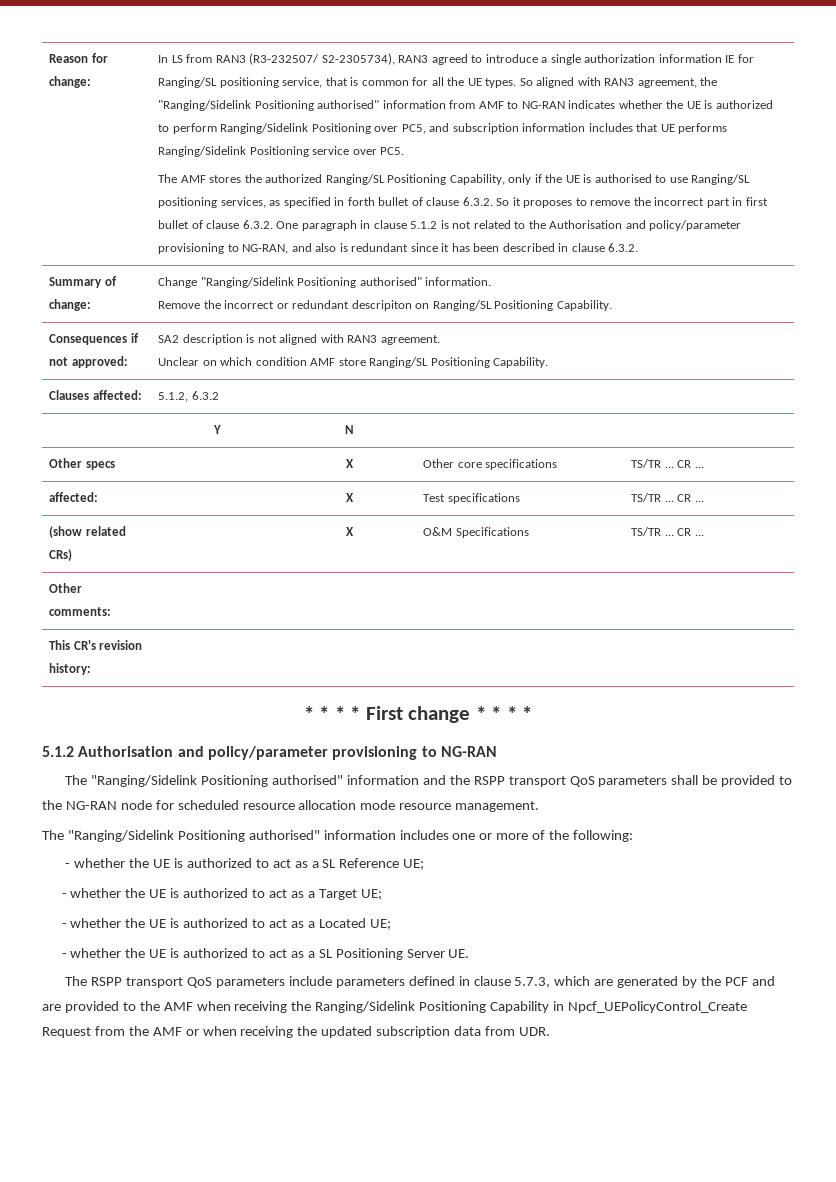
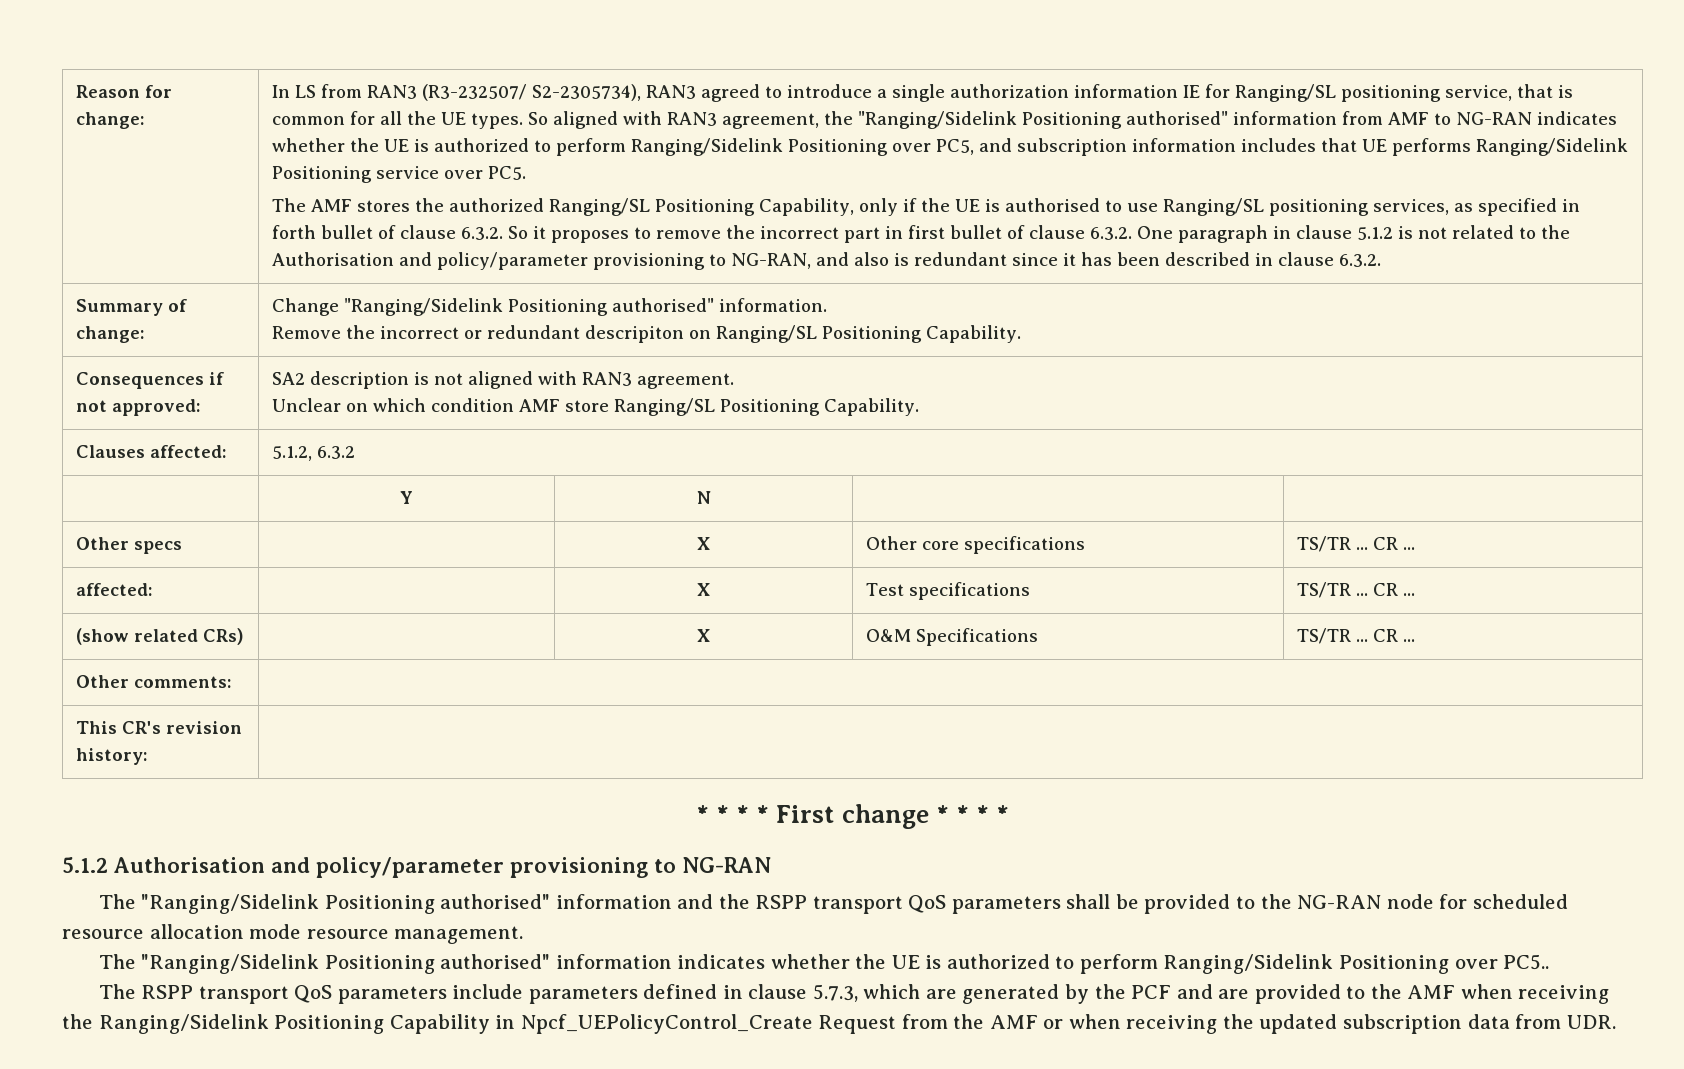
- The "Ranging/Sidelink Positioning authorised" information includes one or more of the following:
- - whether the UE is authorized to act as a SL Reference UE;
- - whether the UE is authorized to act as a Target UE;
- - whether the UE is authorized to act as a Located UE;
- - whether the UE is authorized to act as a SL Positioning Server UE.
+ The "Ranging/Sidelink Positioning authorised" information indicates whether the UE is authorized to perform Ranging/Sidelink Positioning over PC5..

